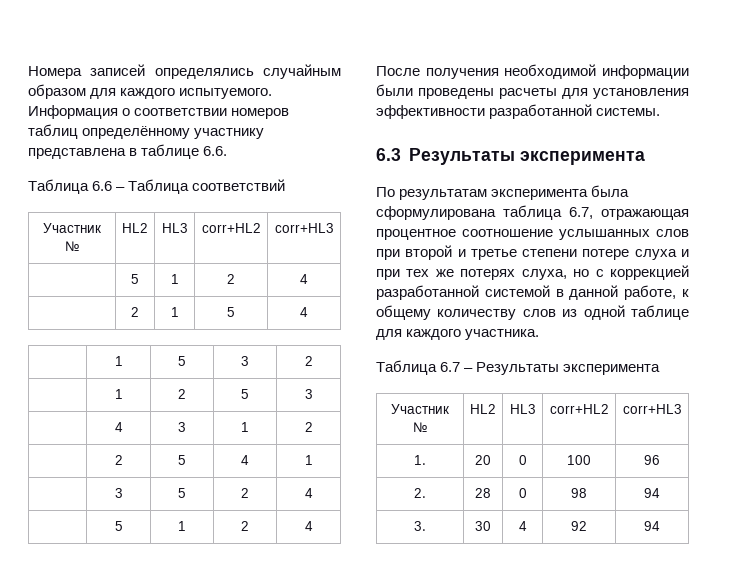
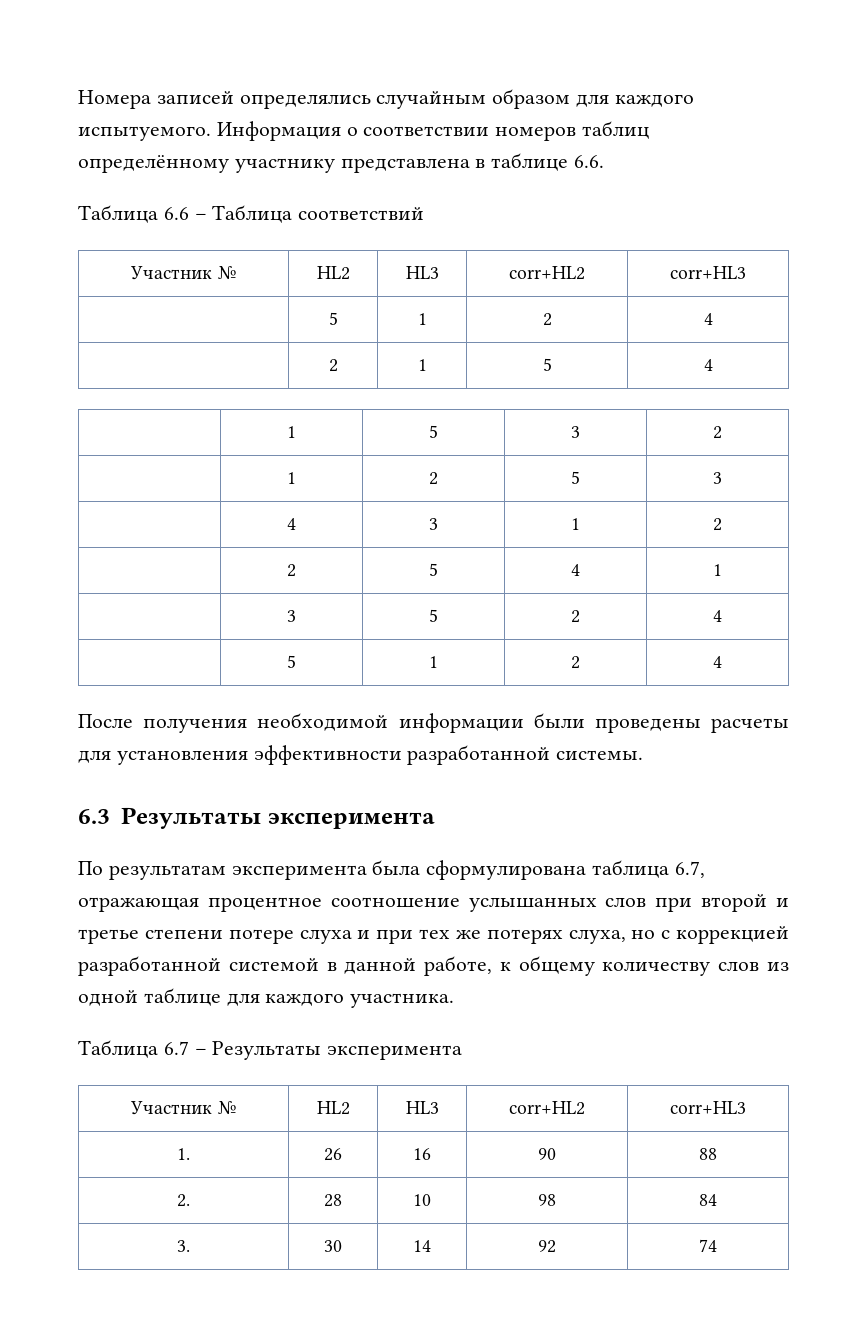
- 1. | 20 | 0 | 100 | 96
+ 1. | 26 | 16 | 90 | 88
- 2. | 28 | 0 | 98 | 94
+ 2. | 28 | 10 | 98 | 84
- 3. | 30 | 4 | 92 | 94
+ 3. | 30 | 14 | 92 | 74

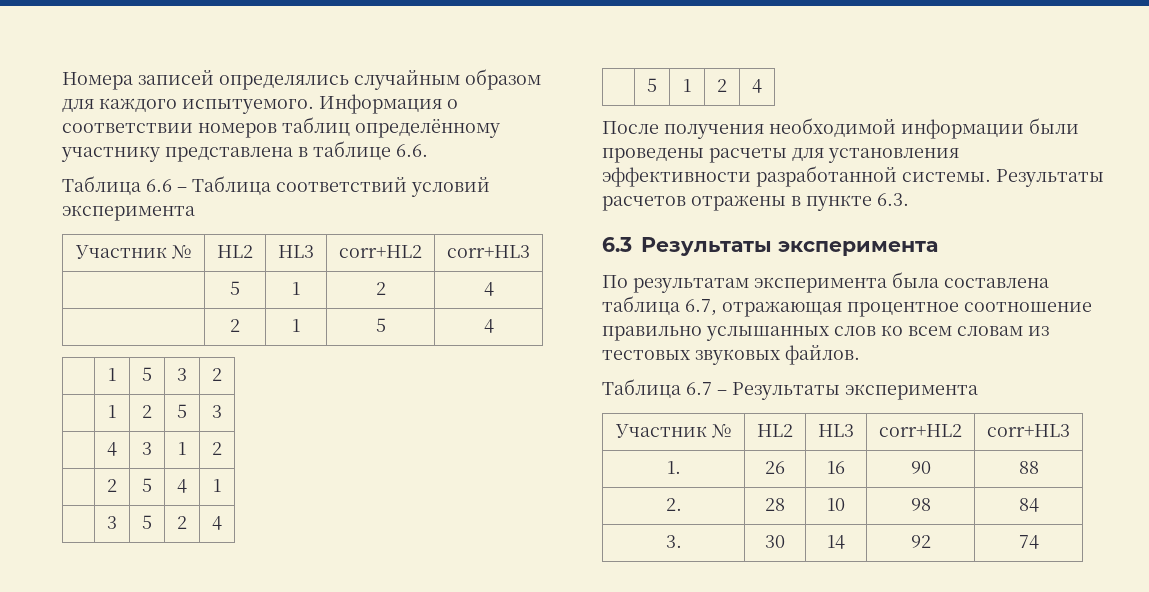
- Таблица 6.6 – Таблица соответствий
+ Таблица 6.6 – Таблица соответствий условий эксперимента
+ Результаты расчетов отражены в пункте 6.3.
- По результатам эксперимента была сформулирована таблица 6.7, отражающая процентное соотношение услышанных слов при второй и третье степени потере слуха и при тех же потерях слуха, но с коррекцией разработанной системой в данной работе, к общему количеству слов из одной таблице для каждого участника.
+ По результатам эксперимента была составлена таблица 6.7, отражающая процентное соотношение правильно услышанных слов ко всем словам из тестовых звуковых файлов.

